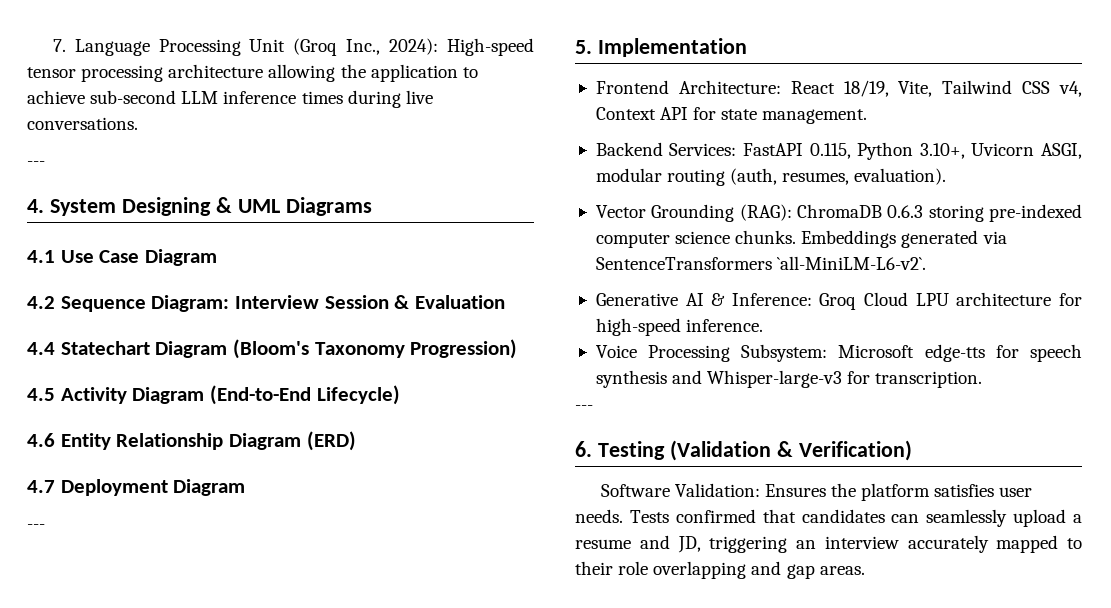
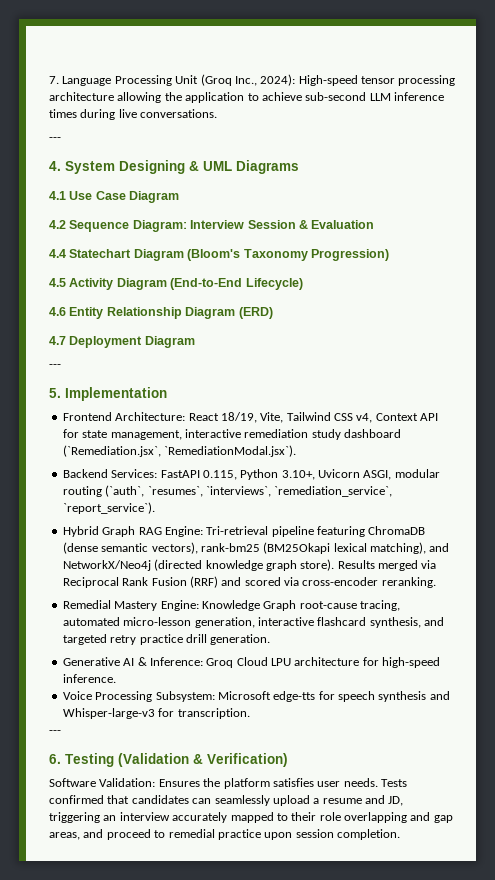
- Frontend Architecture: React 18/19, Vite, Tailwind CSS v4, Context API for state management.
+ Frontend Architecture: React 18/19, Vite, Tailwind CSS v4, Context API for state management, interactive remediation study dashboard (`Remediation.jsx`, `RemediationModal.jsx`).
- Backend Services: FastAPI 0.115, Python 3.10+, Uvicorn ASGI, modular routing (auth, resumes, evaluation).
- Vector Grounding (RAG): ChromaDB 0.6.3 storing pre-indexed computer science chunks. Embeddings generated via SentenceTransformers `all-MiniLM-L6-v2`.
+ Backend Services: FastAPI 0.115, Python 3.10+, Uvicorn ASGI, modular routing (`auth`, `resumes`, `interviews`, `remediation_service`, `report_service`).
+ Hybrid Graph RAG Engine: Tri-retrieval pipeline featuring ChromaDB (dense semantic vectors), rank-bm25 (BM25Okapi lexical matching), and NetworkX/Neo4j (directed knowledge graph store). Results merged via Reciprocal Rank Fusion (RRF) and scored via cross-encoder reranking.
+ Remedial Mastery Engine: Knowledge Graph root-cause tracing, automated micro-lesson generation, interactive flashcard synthesis, and targeted retry practice drill generation.
- Tests confirmed that candidates can seamlessly upload a resume and JD, triggering an interview accurately mapped to their role overlapping and gap areas.
+ Tests confirmed that candidates can seamlessly upload a resume and JD, triggering an interview accurately mapped to their role overlapping and gap areas, and proceed to remedial practice upon session completion.

